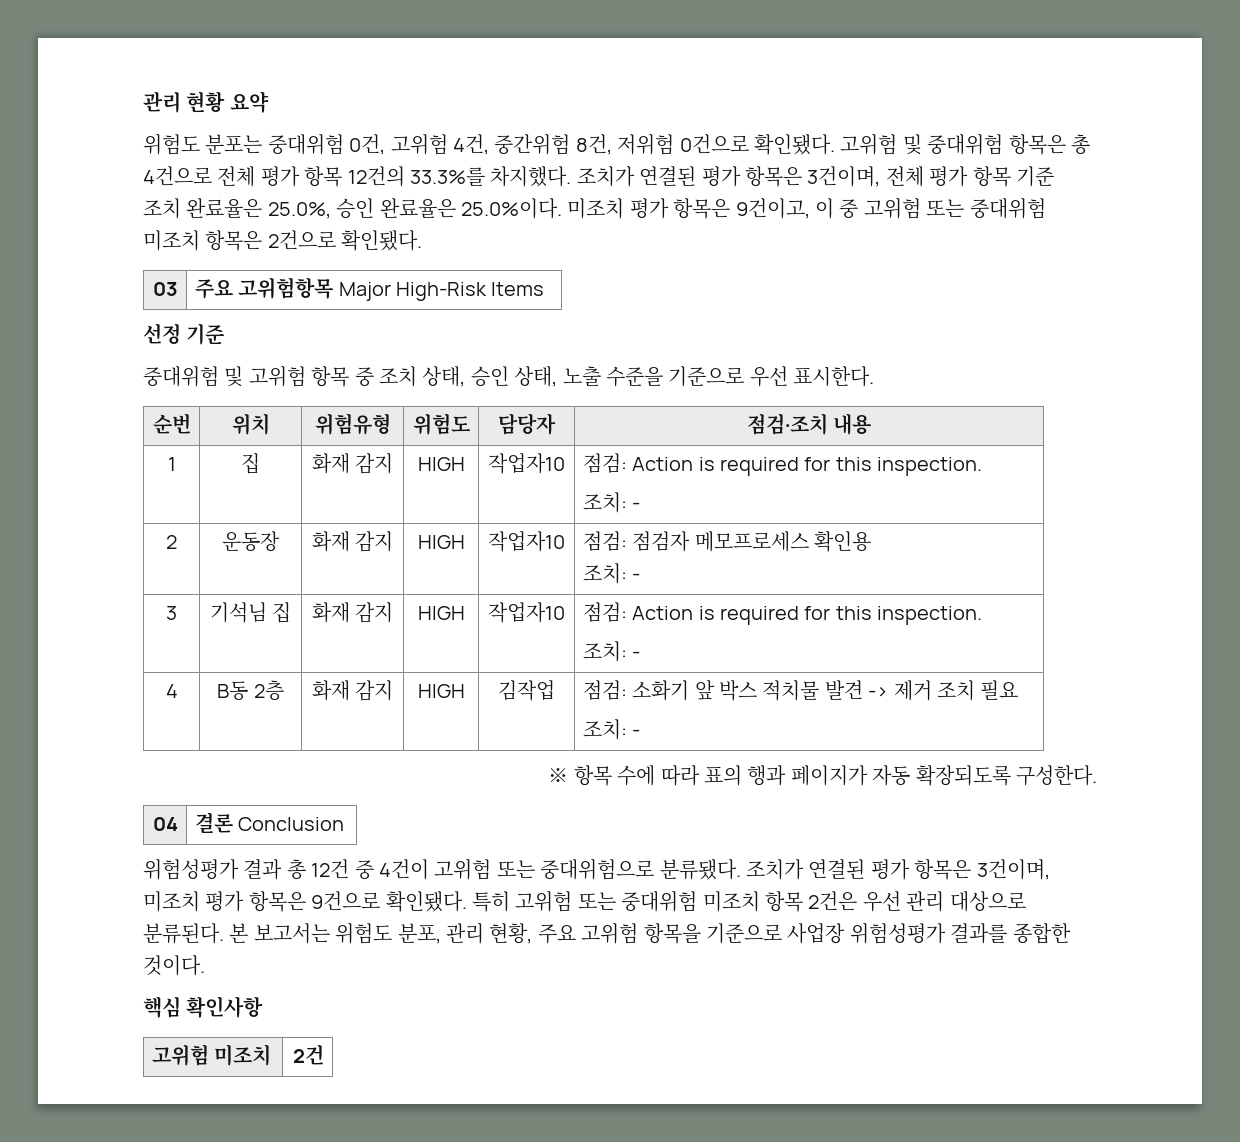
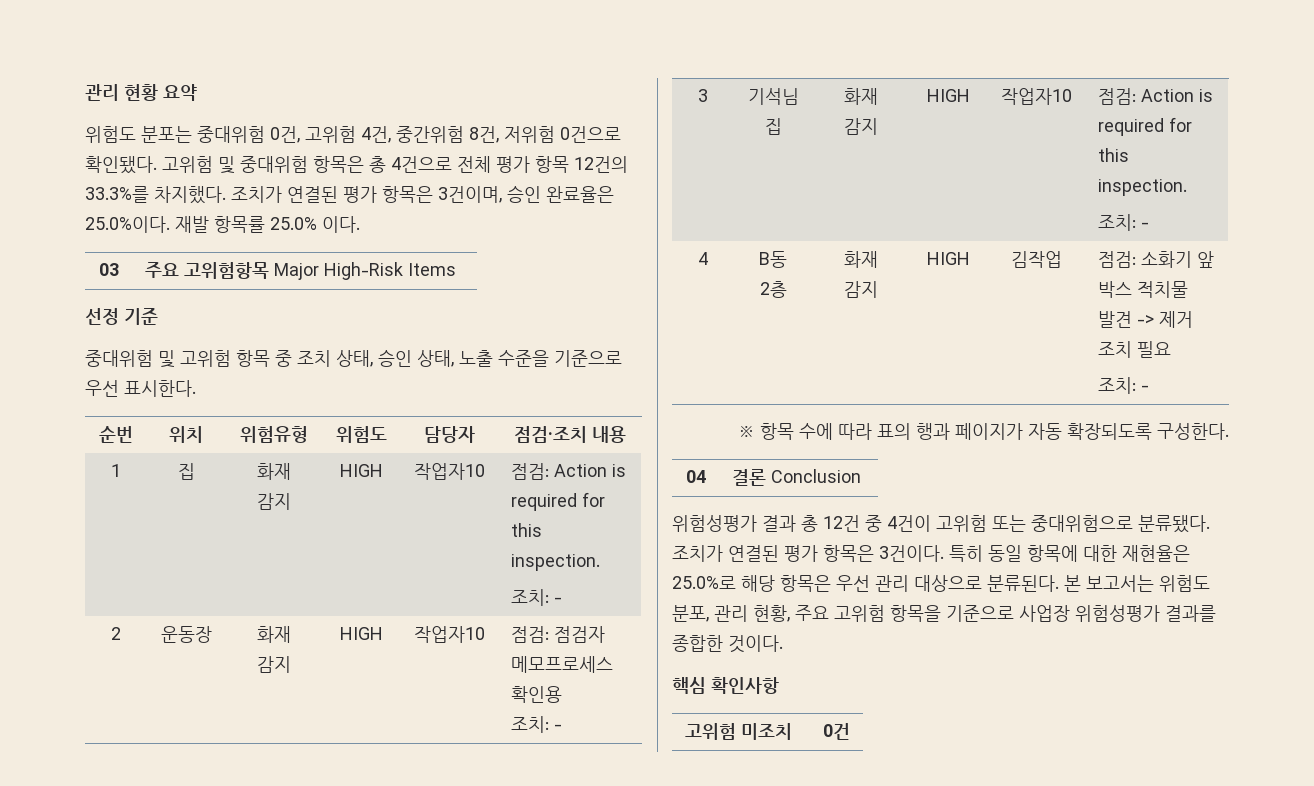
- 조치가 연결된 평가 항목은 3건이며, 전체 평가 항목 기준 조치 완료율은 25.0%, 승인 완료율은 25.0%이다. 미조치 평가 항목은 9건이고, 이 중 고위험 또는 중대위험 미조치 항목은 2건으로 확인됐다.
+ 조치가 연결된 평가 항목은 3건이며, 승인 완료율은 25.0%이다. 재발 항목률 25.0% 이다.
- 조치가 연결된 평가 항목은 3건이며, 미조치 평가 항목은 9건으로 확인됐다. 특히 고위험 또는 중대위험 미조치 항목 2건은 우선 관리 대상으로 분류된다.
+ 조치가 연결된 평가 항목은 3건이다. 특히 동일 항목에 대한 재현율은 25.0%로 해당 항목은 우선 관리 대상으로 분류된다.
- 고위험 미조치 | 2건
+ 고위험 미조치 | 0건

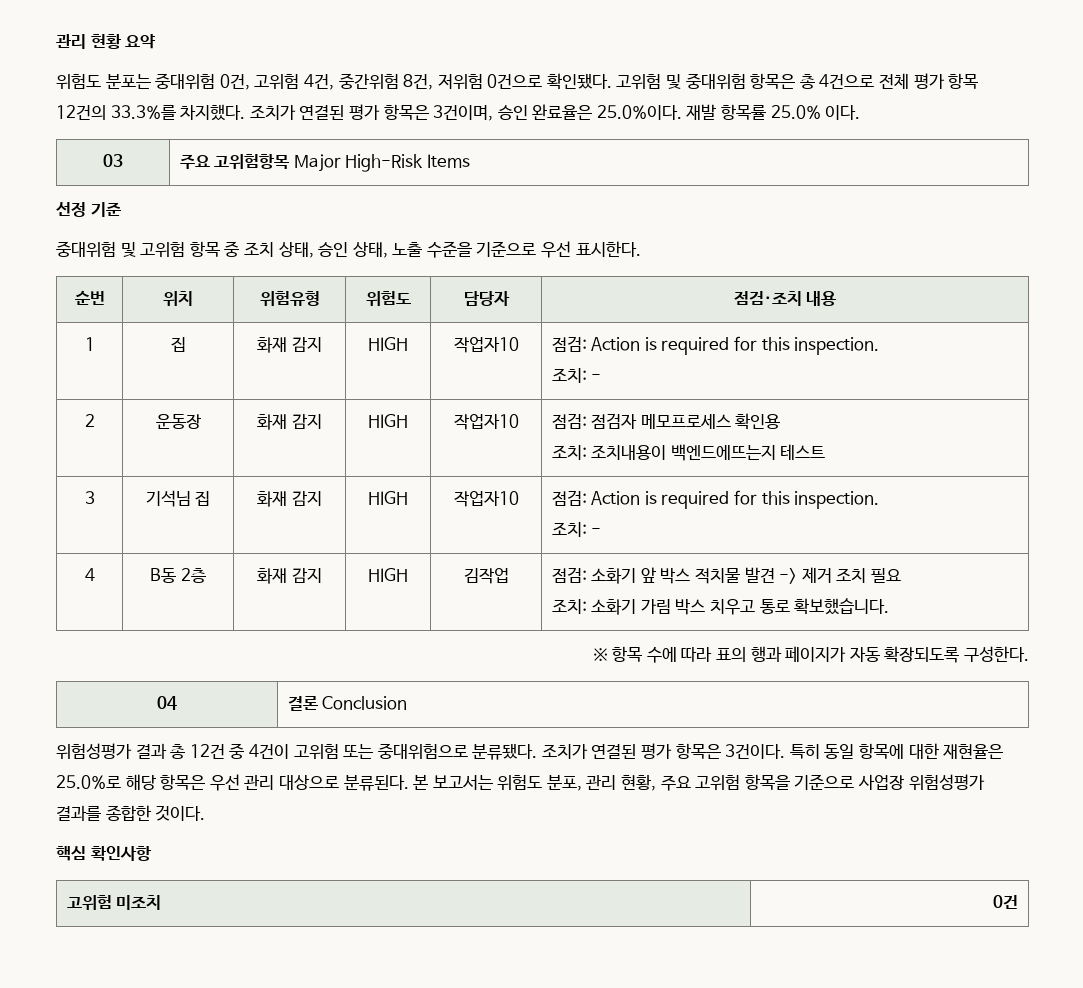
  2 | 운동장 | 화재 감지 | HIGH | 작업자10 | 점검: 점검자 메모프로세스 확인용
- 조치: -
+ 조치: 조치내용이 백엔드에뜨는지 테스트
  4 | B동 2층 | 화재 감지 | HIGH | 김작업 | 점검: 소화기 앞 박스 적치물 발견 -> 제거 조치 필요
- 조치: -
+ 조치: 소화기 가림 박스 치우고 통로 확보했습니다.

